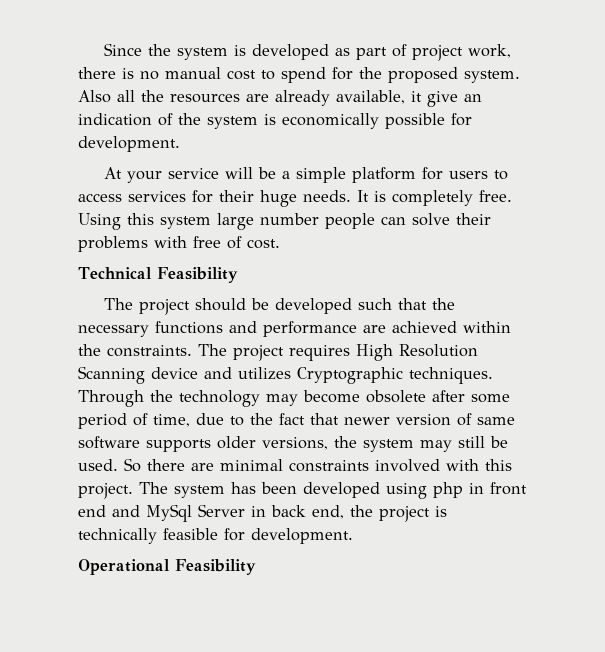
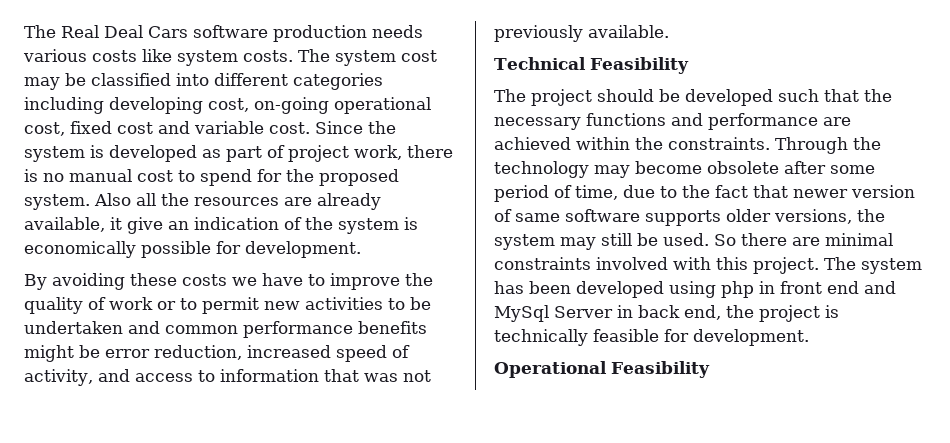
+ The Real Deal Cars software production needs various costs like system costs. The system cost may be classified into different categories including developing cost, on-going operational cost, fixed cost and variable cost.
- At your service will be a simple platform for users to access services for their huge needs. It is completely free. Using this system large number people can solve their problems with free of cost.
+ By avoiding these costs we have to improve the quality of work or to permit new activities to be undertaken and common performance benefits might be error reduction, increased speed of activity, and access to information that was not previously available.
- The project requires High Resolution Scanning device and utilizes Cryptographic techniques.

